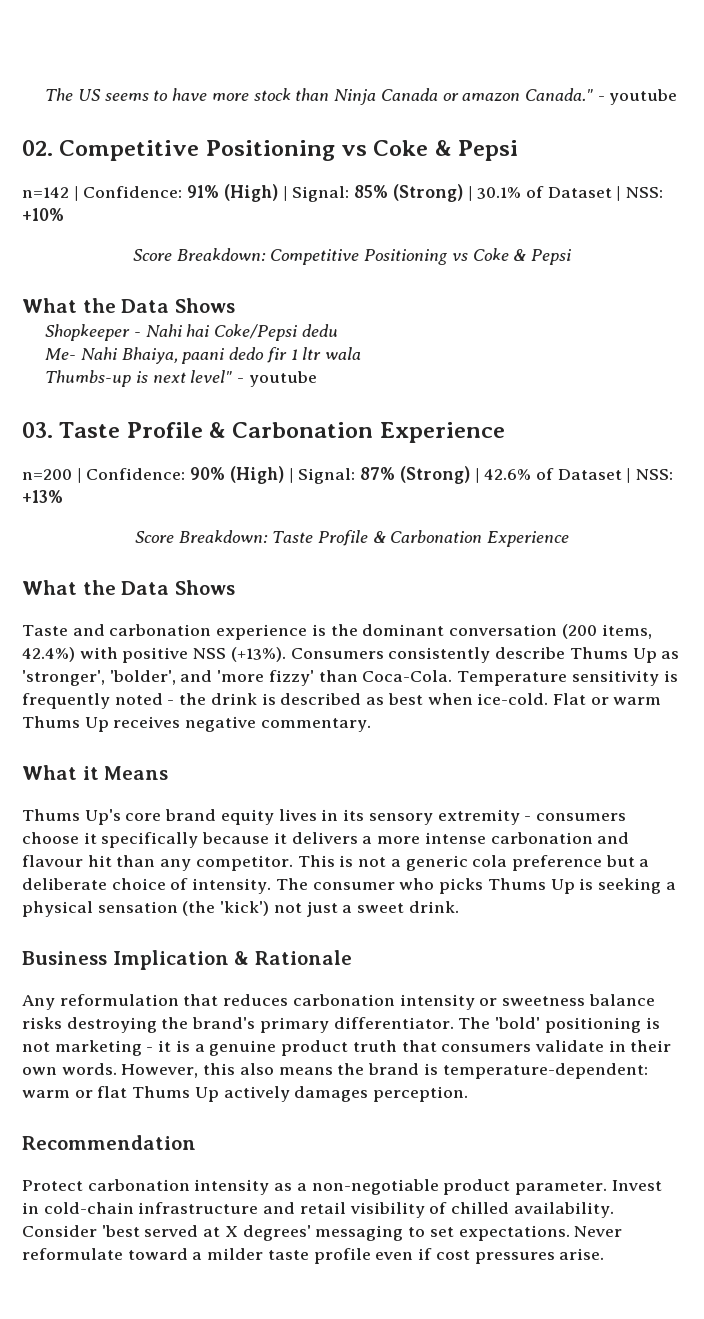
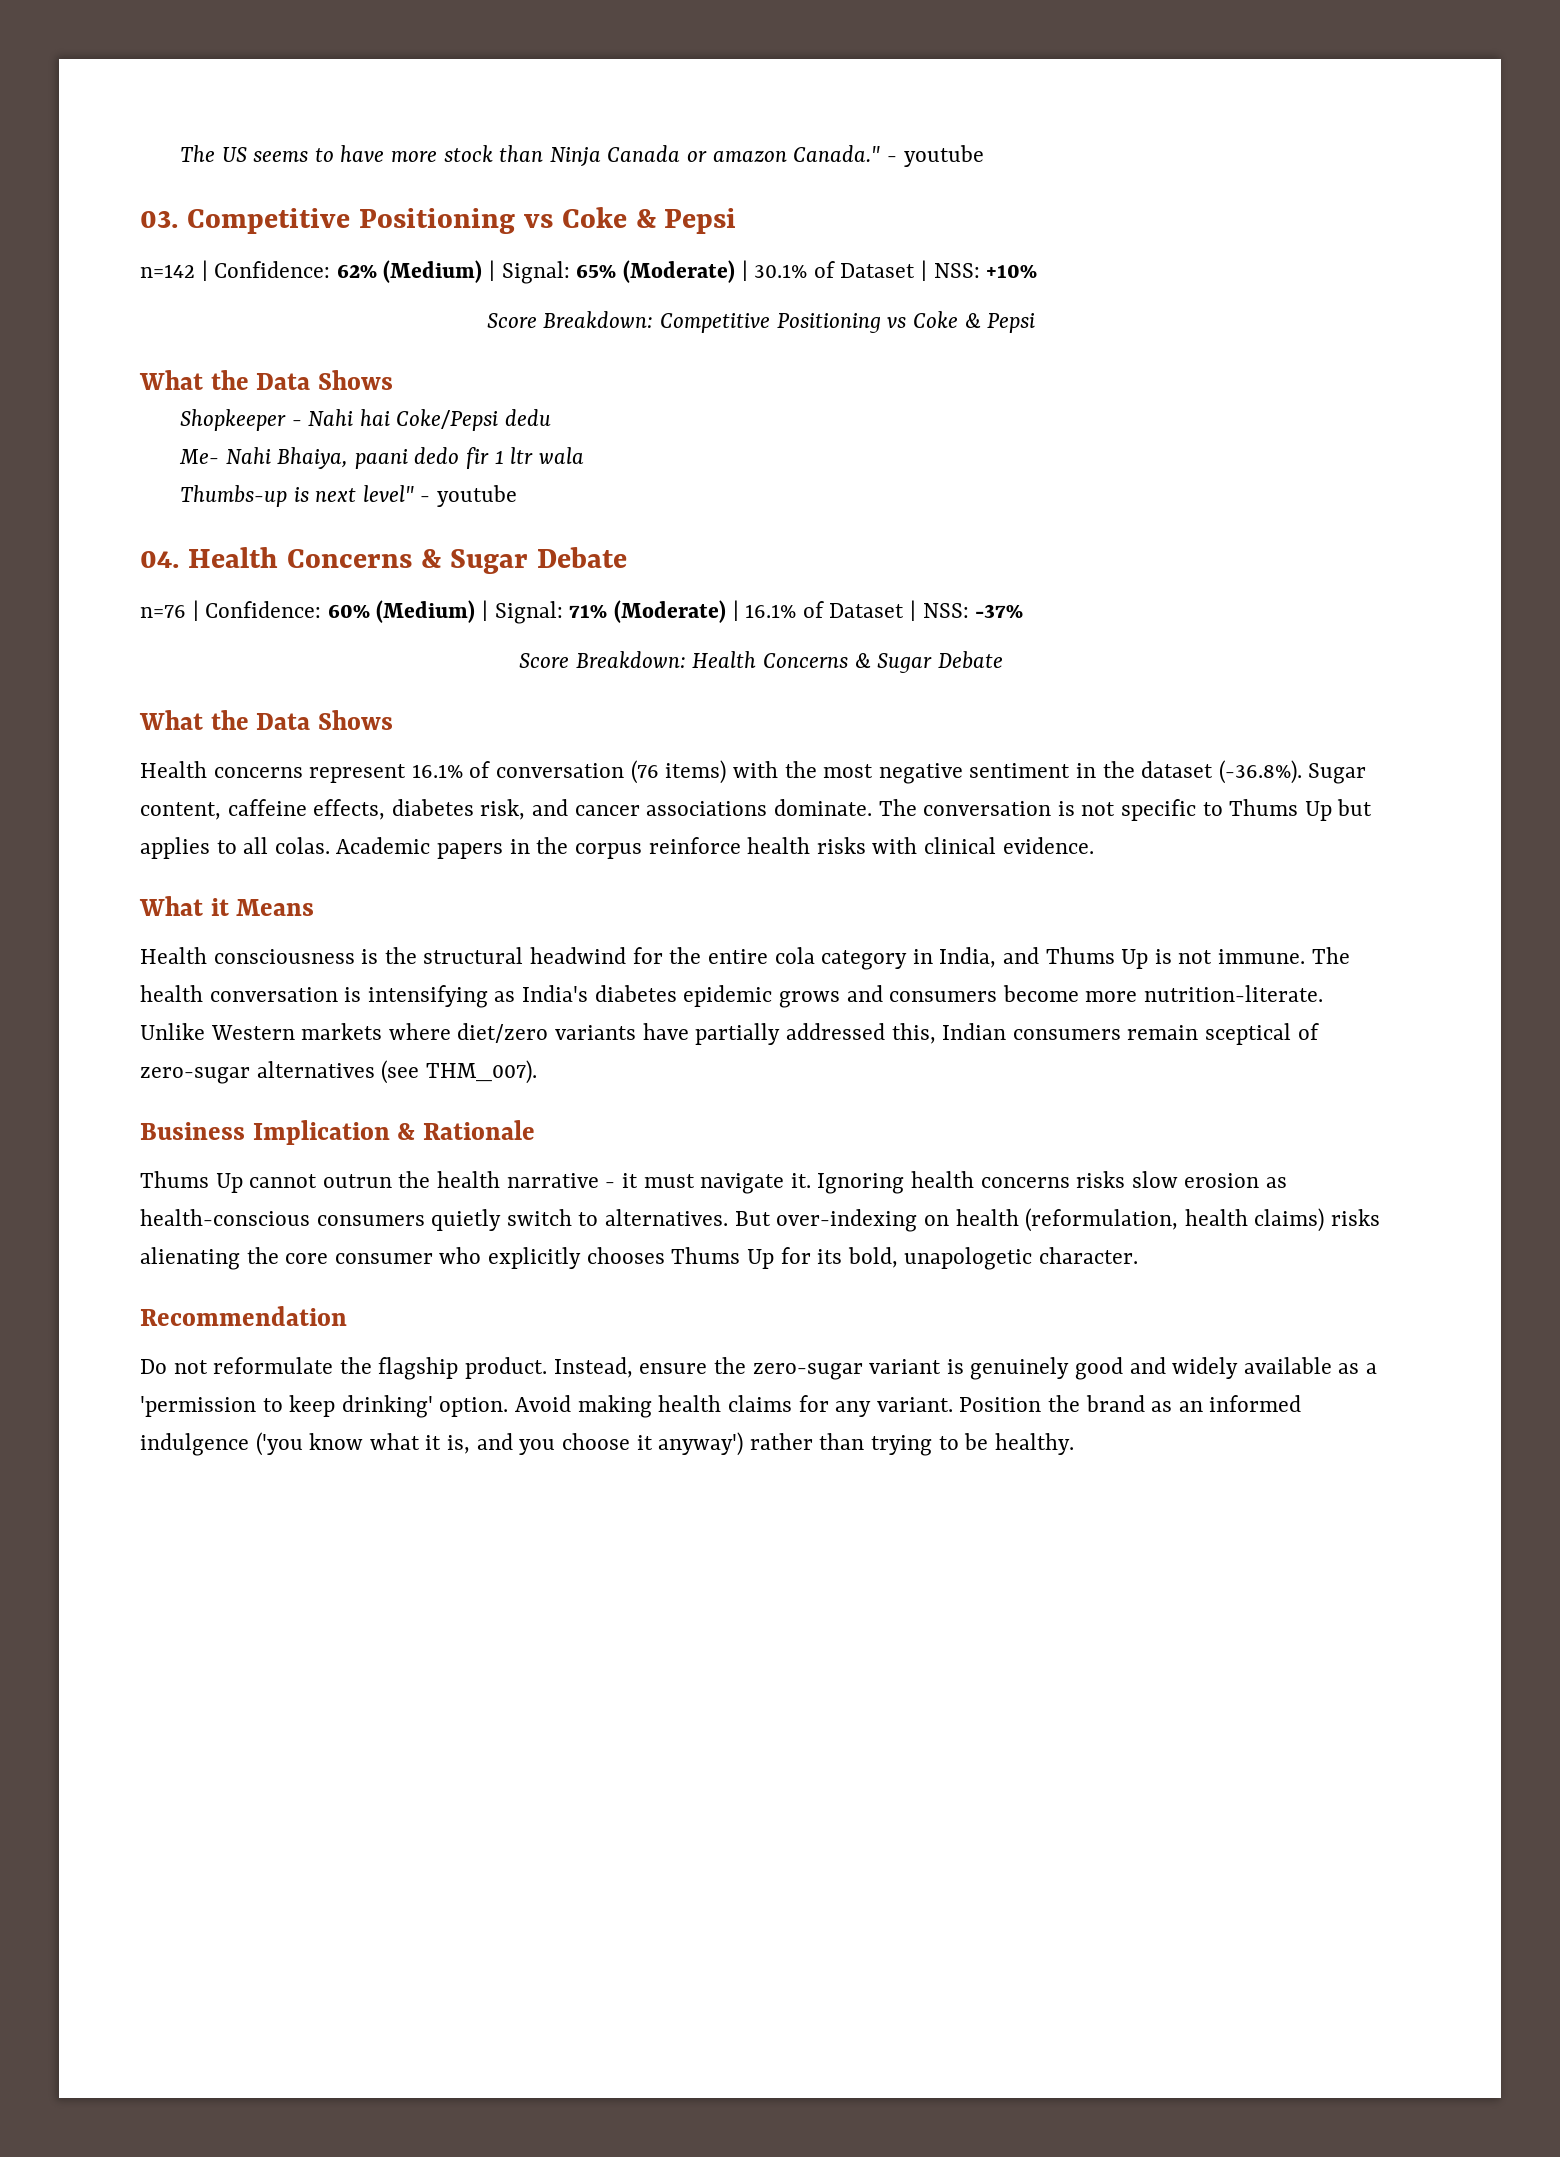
- 02. Competitive Positioning vs Coke & Pepsi
+ 03. Competitive Positioning vs Coke & Pepsi
- n=142 | Confidence: 91% (High) | Signal: 85% (Strong) | 30.1% of Dataset | NSS: +10%
+ n=142 | Confidence: 62% (Medium) | Signal: 65% (Moderate) | 30.1% of Dataset | NSS: +10%
- 03. Taste Profile & Carbonation Experience
- n=200 | Confidence: 90% (High) | Signal: 87% (Strong) | 42.6% of Dataset | NSS: +13%
- Score Breakdown: Taste Profile & Carbonation Experience
+ 04. Health Concerns & Sugar Debate
+ n=76 | Confidence: 60% (Medium) | Signal: 71% (Moderate) | 16.1% of Dataset | NSS: -37%
+ Score Breakdown: Health Concerns & Sugar Debate
  What the Data Shows
- Taste and carbonation experience is the dominant conversation (200 items, 42.4%) with positive NSS (+13%). Consumers consistently describe Thums Up as 'stronger', 'bolder', and 'more fizzy' than Coca-Cola. Temperature sensitivity is frequently noted - the drink is described as best when ice-cold. Flat or warm Thums Up receives negative commentary.
+ Health concerns represent 16.1% of conversation (76 items) with the most negative sentiment in the dataset (-36.8%). Sugar content, caffeine effects, diabetes risk, and cancer associations dominate. The conversation is not specific to Thums Up but applies to all colas. Academic papers in the corpus reinforce health risks with clinical evidence.
  What it Means
- Thums Up's core brand equity lives in its sensory extremity - consumers choose it specifically because it delivers a more intense carbonation and flavour hit than any competitor. This is not a generic cola preference but a deliberate choice of intensity. The consumer who picks Thums Up is seeking a physical sensation (the 'kick') not just a sweet drink.
+ Health consciousness is the structural headwind for the entire cola category in India, and Thums Up is not immune. The health conversation is intensifying as India's diabetes epidemic grows and consumers become more nutrition-literate. Unlike Western markets where diet/zero variants have partially addressed this, Indian consumers remain sceptical of zero-sugar alternatives (see THM_007).
  Business Implication & Rationale
- Any reformulation that reduces carbonation intensity or sweetness balance risks destroying the brand's primary differentiator. The 'bold' positioning is not marketing - it is a genuine product truth that consumers validate in their own words. However, this also means the brand is temperature-dependent: warm or flat Thums Up actively damages perception.
+ Thums Up cannot outrun the health narrative - it must navigate it. Ignoring health concerns risks slow erosion as health-conscious consumers quietly switch to alternatives. But over-indexing on health (reformulation, health claims) risks alienating the core consumer who explicitly chooses Thums Up for its bold, unapologetic character.
  Recommendation
- Protect carbonation intensity as a non-negotiable product parameter. Invest in cold-chain infrastructure and retail visibility of chilled availability. Consider 'best served at X degrees' messaging to set expectations. Never reformulate toward a milder taste profile even if cost pressures arise.
+ Do not reformulate the flagship product. Instead, ensure the zero-sugar variant is genuinely good and widely available as a 'permission to keep drinking' option. Avoid making health claims for any variant. Position the brand as an informed indulgence ('you know what it is, and you choose it anyway') rather than trying to be healthy.

